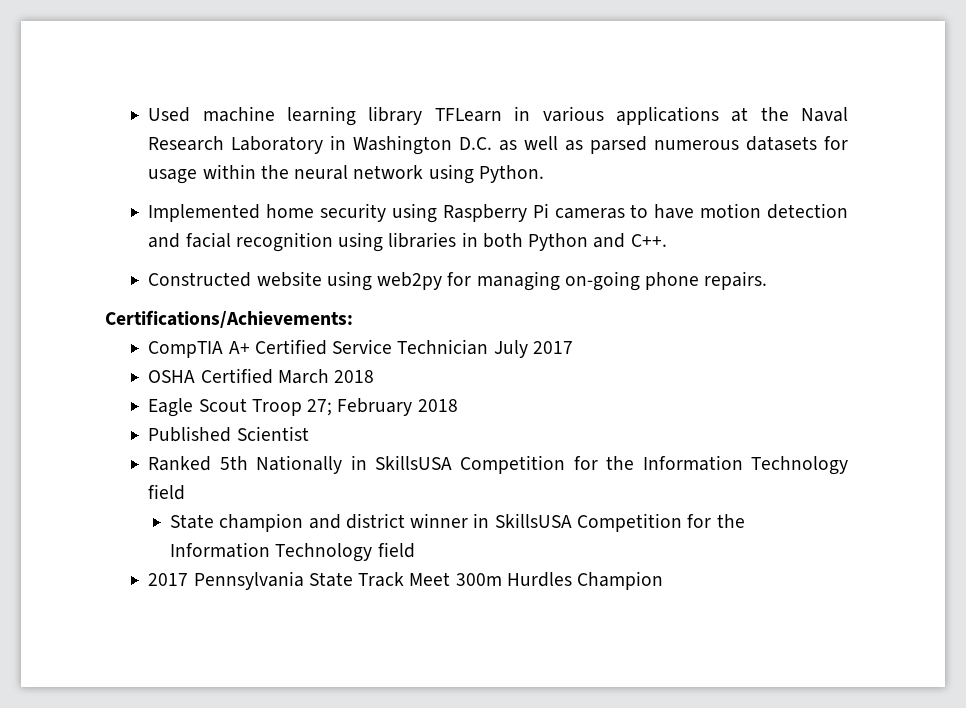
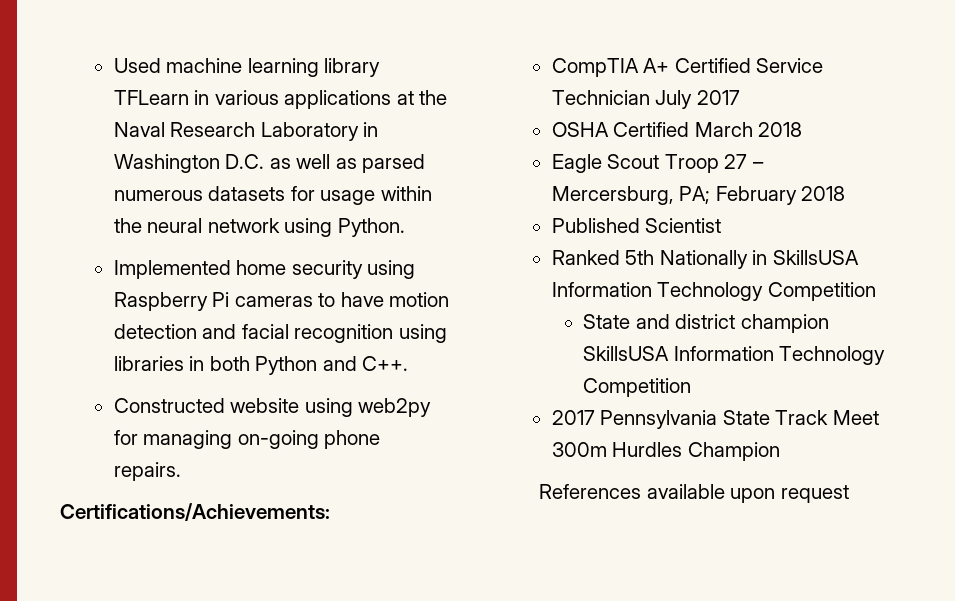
- Eagle Scout Troop 27; February 2018
+ Eagle Scout Troop 27 – Mercersburg, PA; February 2018
- Ranked 5th Nationally in SkillsUSA Competition for the Information Technology field
- State champion and district winner in SkillsUSA Competition for the Information Technology field
+ Ranked 5th Nationally in SkillsUSA Information Technology Competition
+ State and district champion SkillsUSA Information Technology Competition
+ References available upon request

